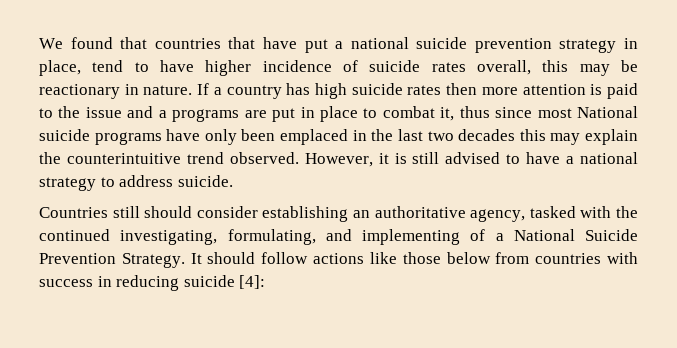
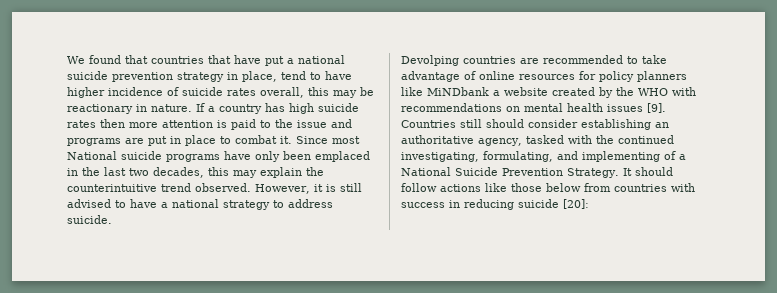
- If a country has high suicide rates then more attention is paid to the issue and a programs are put in place to combat it, thus since most National suicide programs have only been emplaced in the last two decades this may explain the counterintuitive trend observed.
+ If a country has high suicide rates then more attention is paid to the issue and programs are put in place to combat it. Since most National suicide programs have only been emplaced in the last two decades, this may explain the counterintuitive trend observed.
+ Devolping countries are recommended to take advantage of online resources for policy planners like MiNDbank a website created by the WHO with recommendations on mental health issues [9].
- It should follow actions like those below from countries with success in reducing suicide [4]:
+ It should follow actions like those below from countries with success in reducing suicide [20]:

